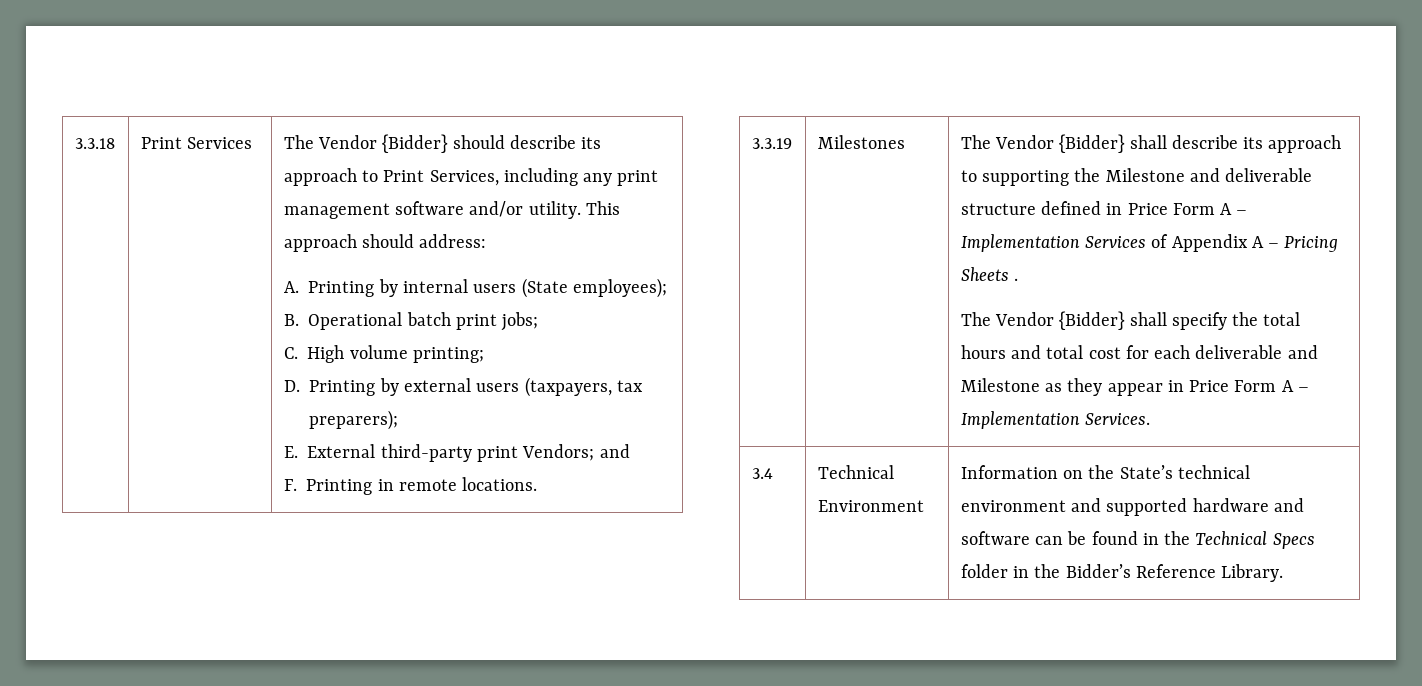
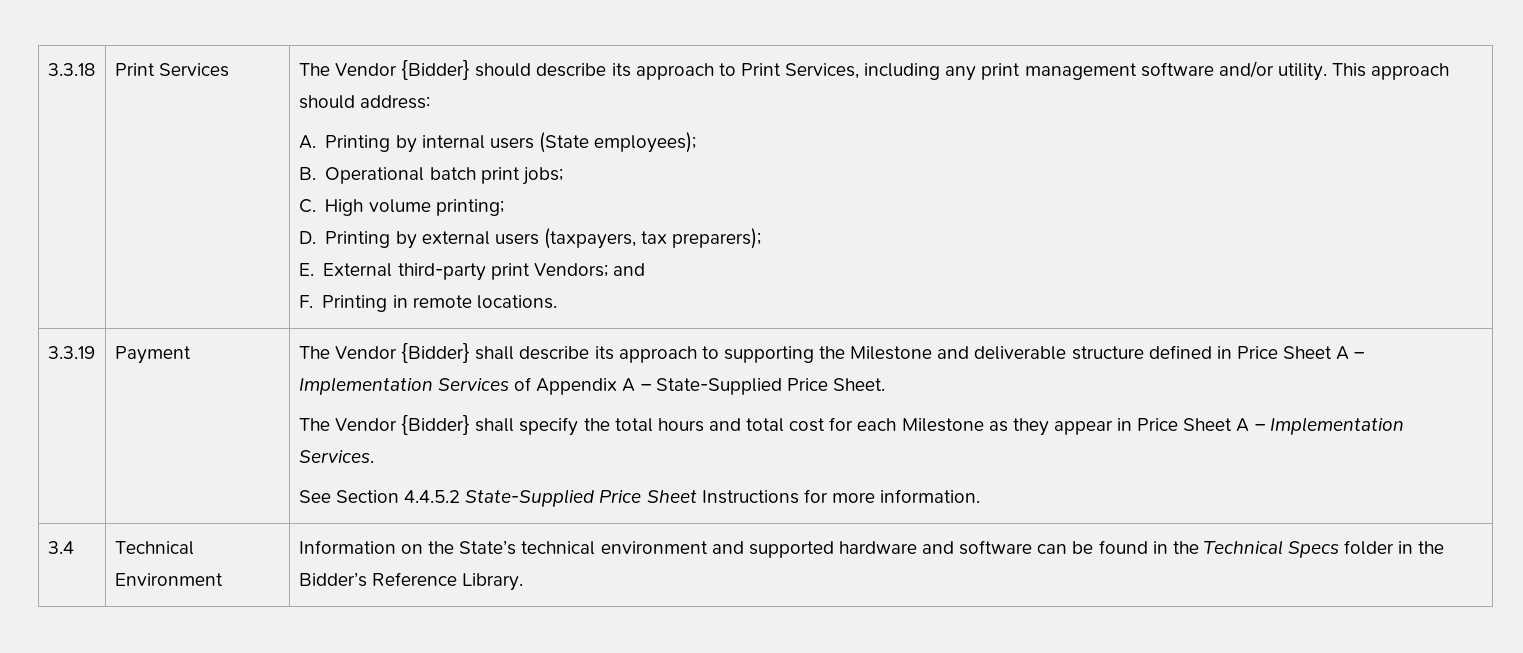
- Milestones
+ Payment
- The Vendor {Bidder} shall describe its approach to supporting the Milestone and deliverable structure defined in Price Form A – Implementation Services of Appendix A – Pricing Sheets .
+ The Vendor {Bidder} shall describe its approach to supporting the Milestone and deliverable structure defined in Price Sheet A – Implementation Services of Appendix A – State-Supplied Price Sheet.
- The Vendor {Bidder} shall specify the total hours and total cost for each deliverable and Milestone as they appear in Price Form A – Implementation Services.
+ The Vendor {Bidder} shall specify the total hours and total cost for each Milestone as they appear in Price Sheet A – Implementation Services.
+ See Section 4.4.5.2 State-Supplied Price Sheet Instructions for more information.

